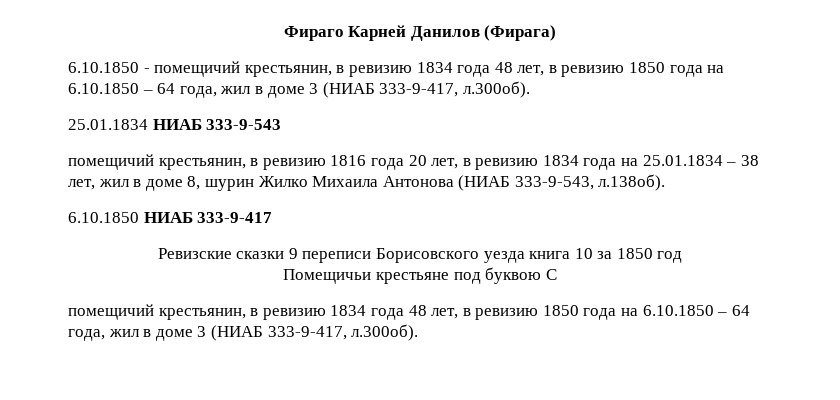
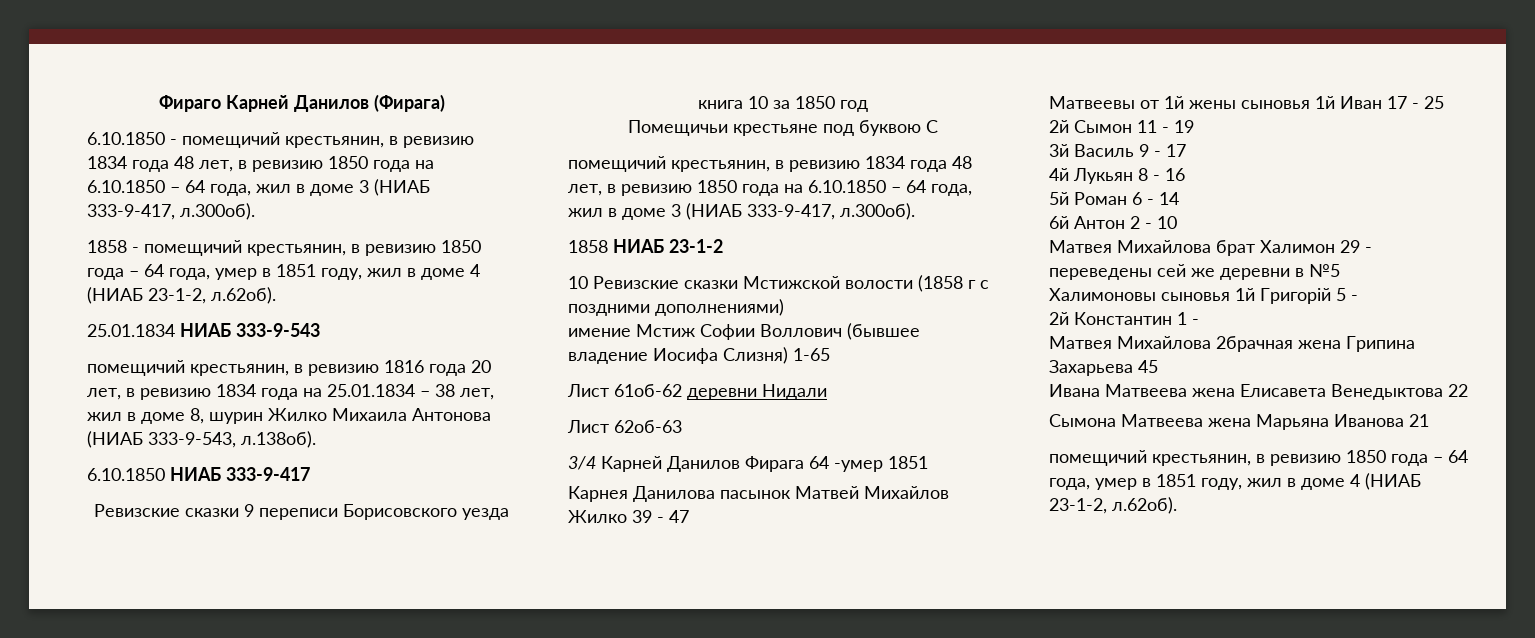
+ 1858 - помещичий крестьянин, в ревизию 1850 года – 64 года, умер в 1851 году, жил в доме 4 (НИАБ 23-1-2, л.62об).
+ 1858 НИАБ 23-1-2
+ 10 Ревизские сказки Мстижской волости (1858 г с поздними дополнениями)
+ имение Мстиж Софии Воллович (бывшее владение Иосифа Слизня) 1-65
+ Лист 61об-62 деревни Нидали
+ Лист 62об-63
+ 3/4 Карней Данилов Фирага 64 -умер 1851
+ Карнея Данилова пасынок Матвей Михайлов Жилко 39 - 47
+ Матвеевы от 1й жены сыновья 1й Иван 17 - 25
+ 2й Сымон 11 - 19
+ 3й Василь 9 - 17
+ 4й Лукьян 8 - 16
+ 5й Роман 6 - 14
+ 6й Антон 2 - 10
+ Матвея Михайлова брат Халимон 29 - переведены сей же деревни в №5
+ Халимоновы сыновья 1й Григорiй 5 -
+ 2й Константин 1 -
+ Матвея Михайлова 2брачная жена Грипина Захарьева 45
+ Ивана Матвеева жена Елисавета Венедыктова 22
+ Сымона Матвеева жена Марьяна Иванова 21
+ помещичий крестьянин, в ревизию 1850 года – 64 года, умер в 1851 году, жил в доме 4 (НИАБ 23-1-2, л.62об).

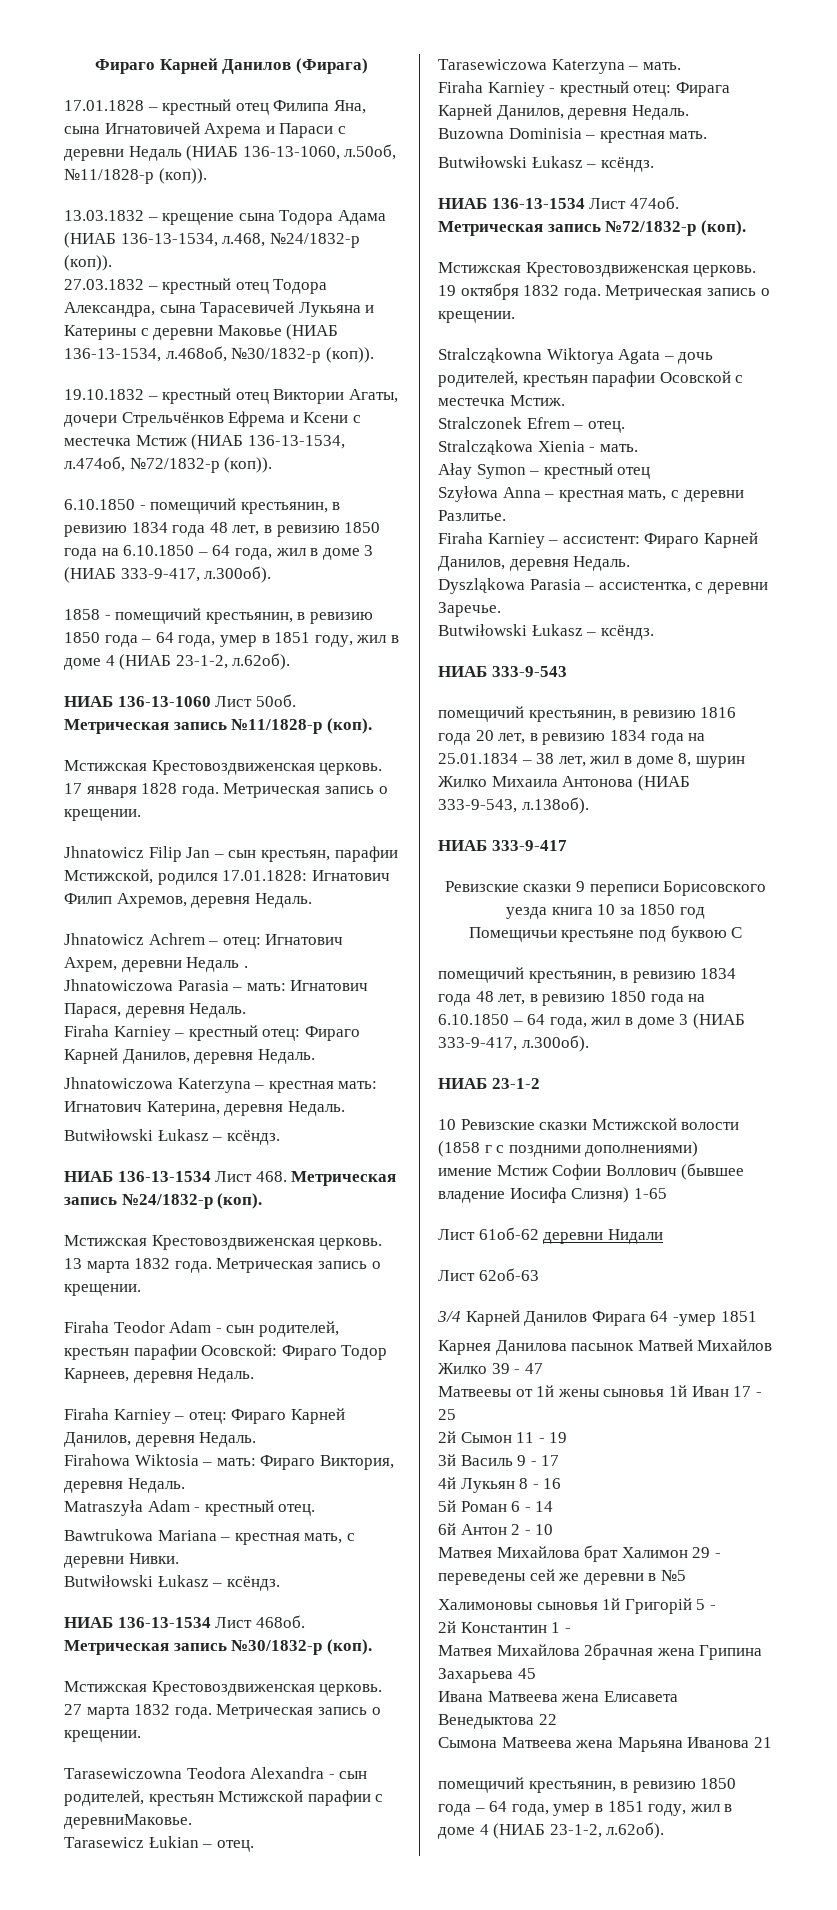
+ 17.01.1828 – крестный отец Филипа Яна, сына Игнатовичей Ахрема и Параси с деревни Недаль (НИАБ 136-13-1060, л.50об, №11/1828-р (коп)).
+ 13.03.1832 – крещение сына Тодора Адама (НИАБ 136-13-1534, л.468, №24/1832-р (коп)).
+ 27.03.1832 – крестный отец Тодора Александра, сына Тарасевичей Лукьяна и Катерины с деревни Маковье (НИАБ 136-13-1534, л.468об, №30/1832-р (коп)).
+ 19.10.1832 – крестный отец Виктории Агаты, дочери Стрельчёнков Ефрема и Ксени с местечка Мстиж (НИАБ 136-13-1534, л.474об, №72/1832-р (коп)).
- 25.01.1834 НИАБ 333-9-543
+ НИАБ 136-13-1060 Лист 50об. Метрическая запись №11/1828-р (коп).
+ Мстижская Крестовоздвиженская церковь. 17 января 1828 года. Метрическая запись о крещении.
+ Jhnatowicz Filip Jan – сын крестьян, парафии Мстижской, родился 17.01.1828: Игнатович Филип Ахремов, деревня Недаль.
+ Jhnatowicz Achrem – отец: Игнатович Ахрем, деревни Недаль .
+ Jhnatowiczowa Parasia – мать: Игнатович Парася, деревня Недаль.
+ Firaha Karniey – крестный отец: Фираго Карней Данилов, деревня Недаль.
+ Jhnatowiczowa Katerzyna – крестная мать: Игнатович Катерина, деревня Недаль.
+ Butwiłowski Łukasz – ксёндз.
+ НИАБ 136-13-1534 Лист 468. Метрическая запись №24/1832-р (коп).
+ Мстижская Крестовоздвиженская церковь. 13 марта 1832 года. Метрическая запись о крещении.
+ Firaha Teodor Adam - сын родителей, крестьян парафии Осовской: Фираго Тодор Карнеев, деревня Недаль.
+ Firaha Karniey – отец: Фираго Карней Данилов, деревня Недаль.
+ Firahowa Wiktosia – мать: Фираго Виктория, деревня Недаль.
+ Matraszyła Adam - крестный отец.
+ Bawtrukowa Mariana – крестная мать, с деревни Нивки.
+ Butwiłowski Łukasz – ксёндз.
+ НИАБ 136-13-1534 Лист 468об. Метрическая запись №30/1832-р (коп).
+ Мстижская Крестовоздвиженская церковь. 27 марта 1832 года. Метрическая запись о крещении.
+ Tarasewiczowna Teodora Alexandra - сын родителей, крестьян Мстижской парафии с деревниМаковье.
+ Tarasewicz Łukian – отец.
+ Tarasewiczowa Katerzyna – мать.
+ Firaha Karniey - крестный отец: Фирага Карней Данилов, деревня Недаль.
+ Buzowna Dominisia – крестная мать.
+ Butwiłowski Łukasz – ксёндз.
+ НИАБ 136-13-1534 Лист 474об. Метрическая запись №72/1832-р (коп).
+ Мстижская Крестовоздвиженская церковь. 19 октября 1832 года. Метрическая запись о крещении.
+ Stralcząkowna Wiktorya Agata – дочь родителей, крестьян парафии Осовской с местечка Мстиж.
+ Stralczonek Efrem – отец.
+ Stralcząkowa Xienia - мать.
+ Ałay Symon – крестный отец
+ Szyłowa Anna – крестная мать, с деревни Разлитье.
+ Firaha Karniey – ассистент: Фираго Карней Данилов, деревня Недаль.
+ Dyszląkowa Parasia – ассистентка, с деревни Заречье.
+ Butwiłowski Łukasz – ксёндз.
+ НИАБ 333-9-543
- 6.10.1850 НИАБ 333-9-417
+ НИАБ 333-9-417
- 1858 НИАБ 23-1-2
+ НИАБ 23-1-2

